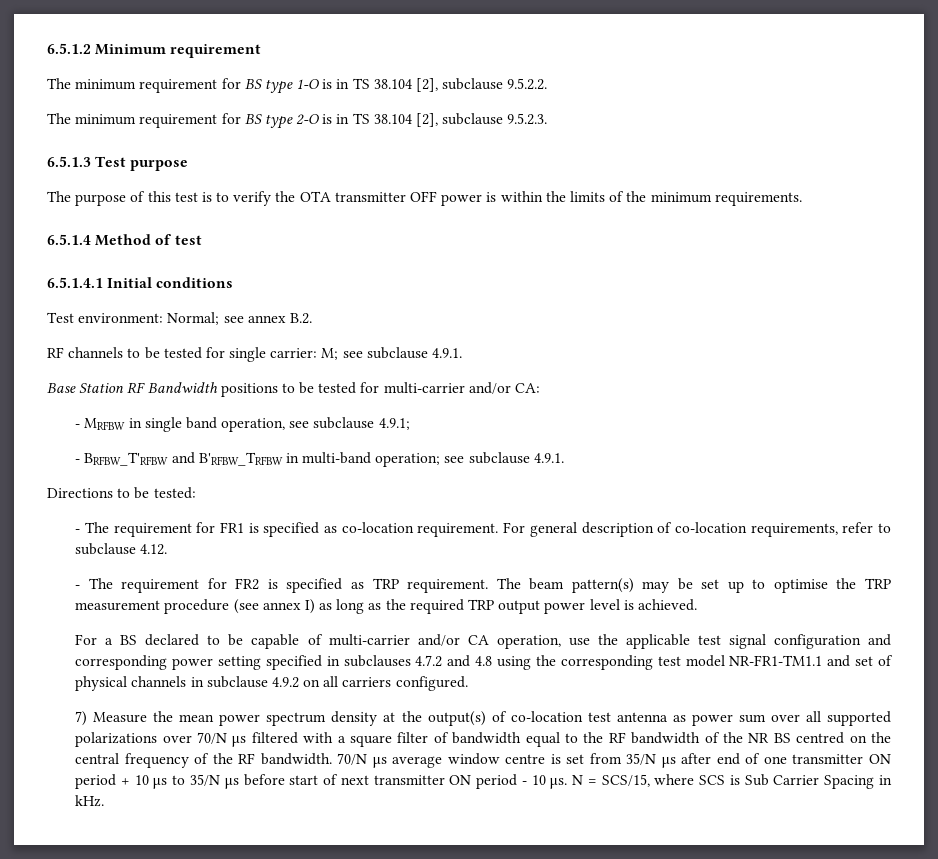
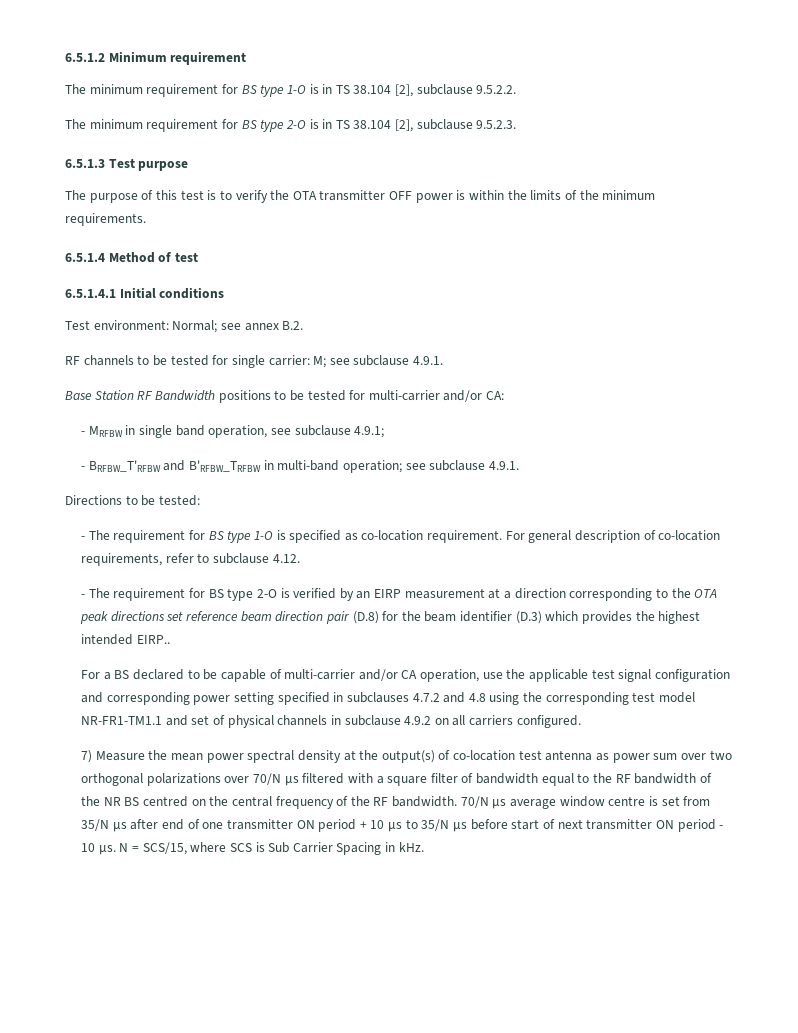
- - The requirement for FR1 is specified as co-location requirement.
+ - The requirement for BS type 1-O is specified as co-location requirement.
- - The requirement for FR2 is specified as TRP requirement. The beam pattern(s) may be set up to optimise the TRP measurement procedure (see annex I) as long as the required TRP output power level is achieved.
+ - The requirement for BS type 2-O is verified by an EIRP measurement at a direction corresponding to the OTA peak directions set reference beam direction pair (D.8) for the beam identifier (D.3) which provides the highest intended EIRP..
- 7) Measure the mean power spectrum density at the output(s) of co-location test antenna as power sum over all supported polarizations over 70/N μs filtered with a square filter of bandwidth equal to the RF bandwidth of the NR BS centred on the central frequency of the RF bandwidth.
+ 7) Measure the mean power spectral density at the output(s) of co-location test antenna as power sum over two orthogonal polarizations over 70/N μs filtered with a square filter of bandwidth equal to the RF bandwidth of the NR BS centred on the central frequency of the RF bandwidth.

